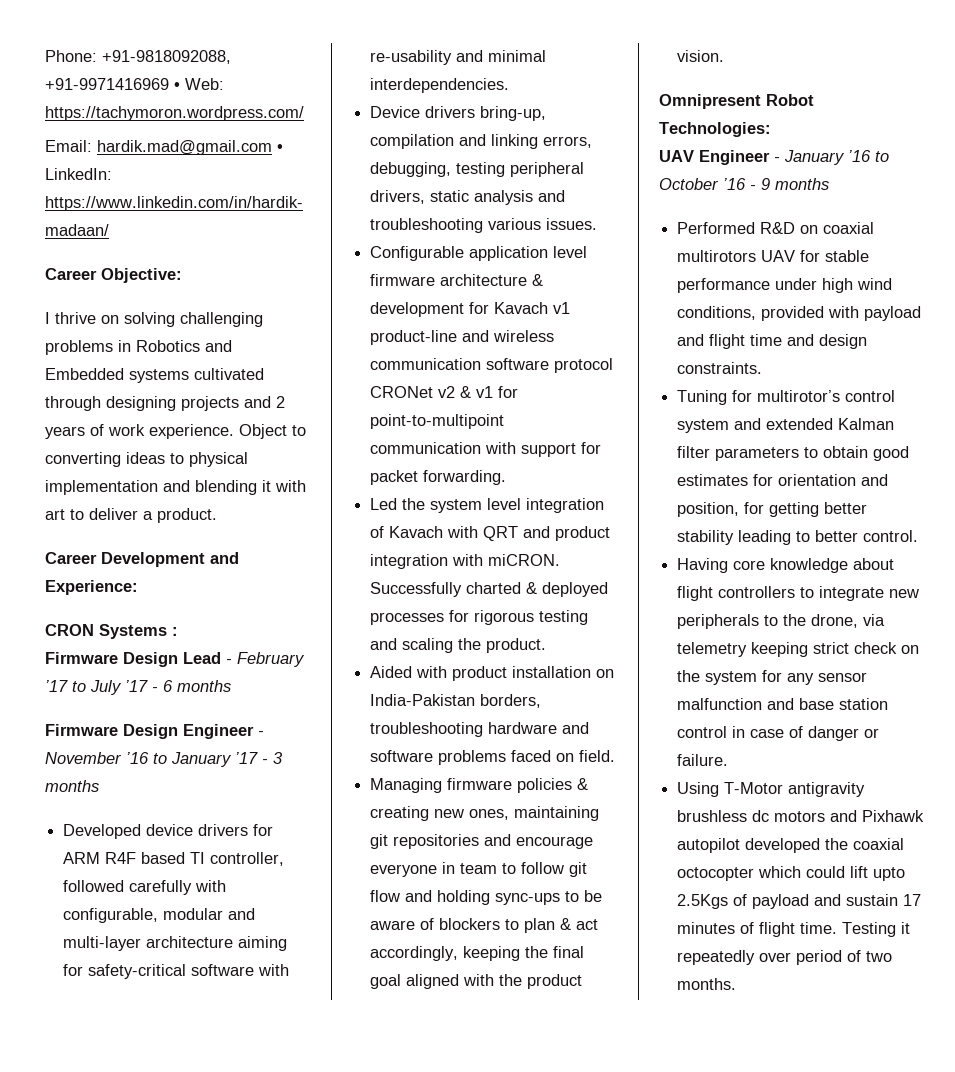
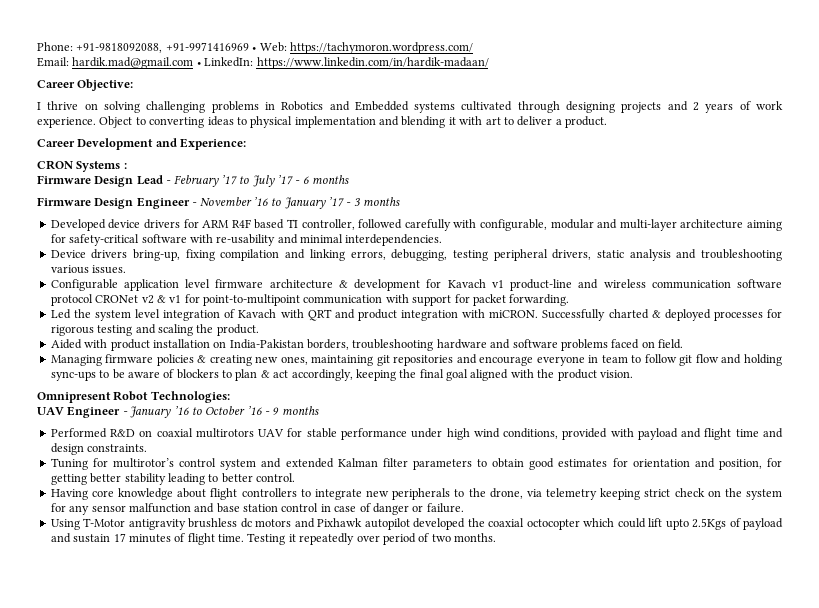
- Device drivers bring-up, compilation and linking errors, debugging, testing peripheral drivers, static analysis and troubleshooting various issues.
+ Device drivers bring-up, fixing compilation and linking errors, debugging, testing peripheral drivers, static analysis and troubleshooting various issues.

